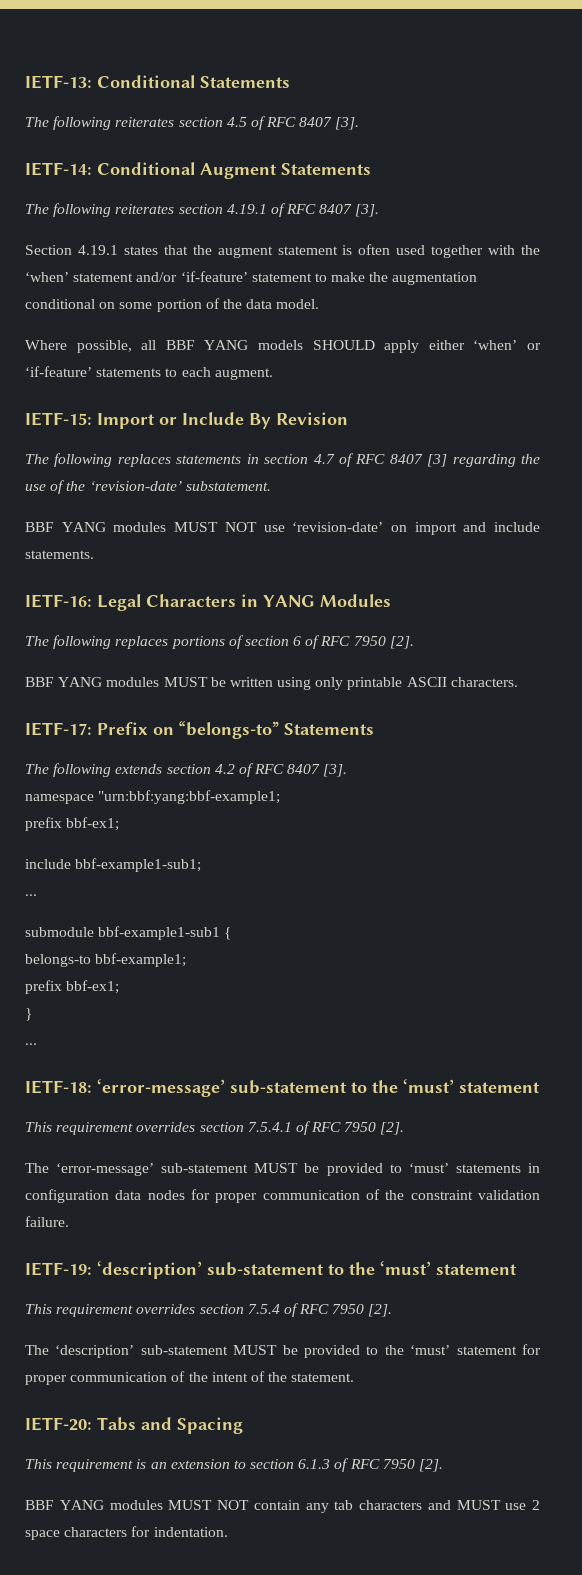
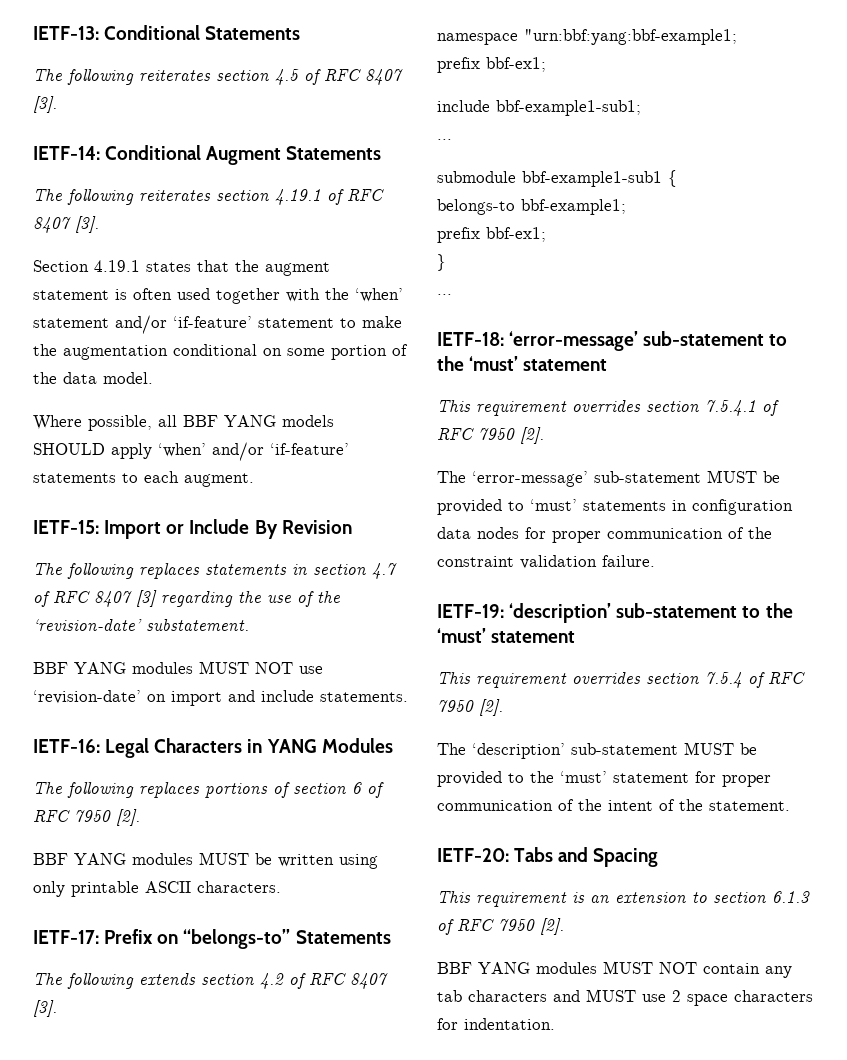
- Where possible, all BBF YANG models SHOULD apply either ‘when’ or ‘if-feature’ statements to each augment.
+ Where possible, all BBF YANG models SHOULD apply ‘when’ and/or ‘if-feature’ statements to each augment.

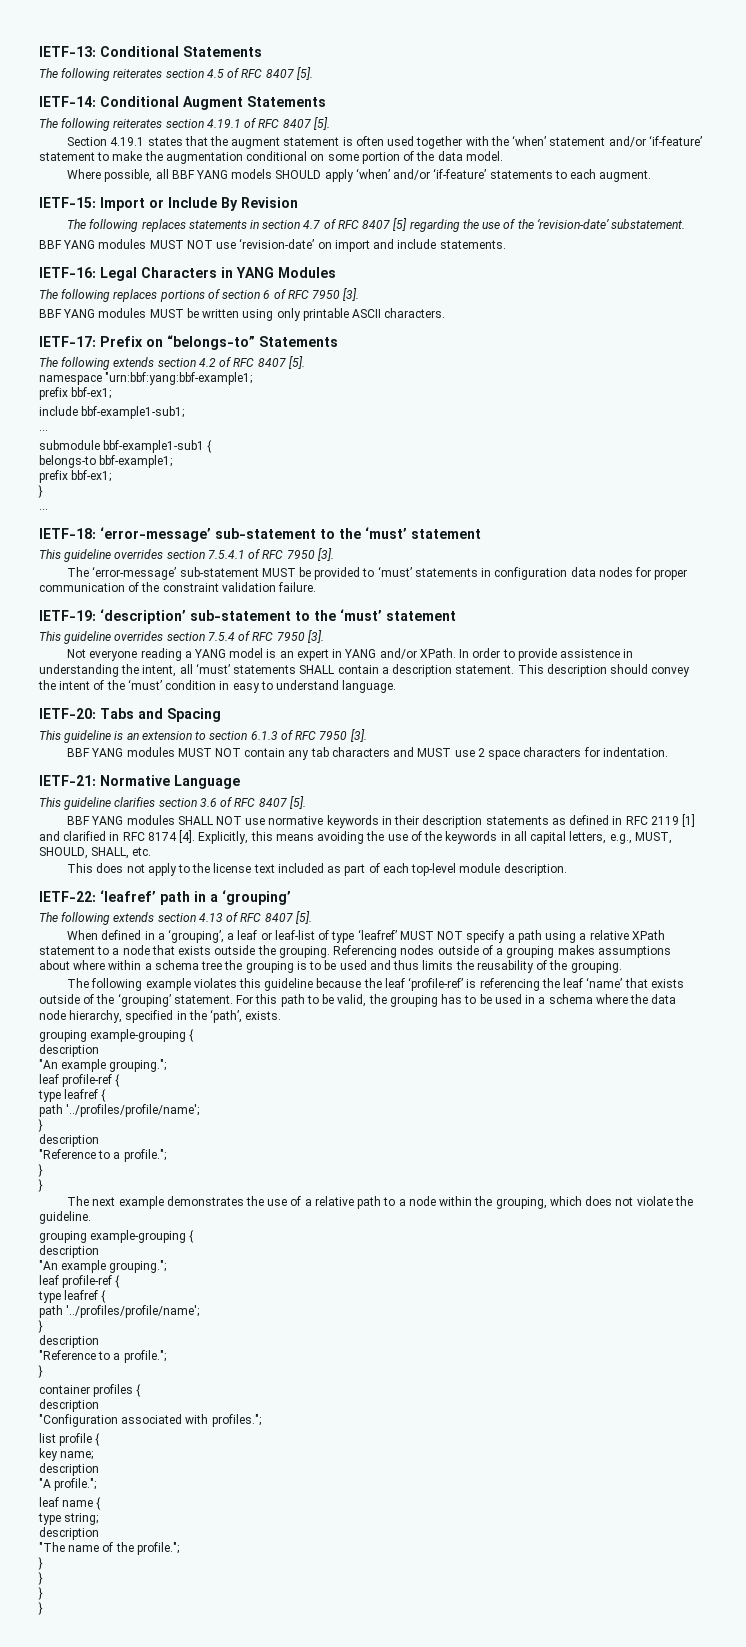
- The following reiterates section 4.5 of RFC 8407 [3].
+ The following reiterates section 4.5 of RFC 8407 [5].
- The following reiterates section 4.19.1 of RFC 8407 [3].
+ The following reiterates section 4.19.1 of RFC 8407 [5].
- The following replaces statements in section 4.7 of RFC 8407 [3] regarding the use of the ‘revision-date’ substatement.
+ The following replaces statements in section 4.7 of RFC 8407 [5] regarding the use of the ‘revision-date’ substatement.
- The following replaces portions of section 6 of RFC 7950 [2].
+ The following replaces portions of section 6 of RFC 7950 [3].
- The following extends section 4.2 of RFC 8407 [3].
+ The following extends section 4.2 of RFC 8407 [5].
- This requirement overrides section 7.5.4.1 of RFC 7950 [2].
+ This guideline overrides section 7.5.4.1 of RFC 7950 [3].
- This requirement overrides section 7.5.4 of RFC 7950 [2].
- The ‘description’ sub-statement MUST be provided to the ‘must’ statement for proper communication of the intent of the statement.
+ This guideline overrides section 7.5.4 of RFC 7950 [3].
+ Not everyone reading a YANG model is an expert in YANG and/or XPath. In order to provide assistence in understanding the intent, all ‘must’ statements SHALL contain a description statement. This description should convey the intent of the ‘must’ condition in easy to understand language.
- This requirement is an extension to section 6.1.3 of RFC 7950 [2].
+ This guideline is an extension to section 6.1.3 of RFC 7950 [3].
+ IETF-21: Normative Language
+ This guideline clarifies section 3.6 of RFC 8407 [5].
+ BBF YANG modules SHALL NOT use normative keywords in their description statements as defined in RFC 2119 [1] and clarified in RFC 8174 [4]. Explicitly, this means avoiding the use of the keywords in all capital letters, e.g., MUST, SHOULD, SHALL, etc.
+ This does not apply to the license text included as part of each top-level module description.
+ IETF-22: ‘leafref’ path in a ‘grouping’
+ The following extends section 4.13 of RFC 8407 [5].
+ When defined in a ‘grouping’, a leaf or leaf-list of type ‘leafref’ MUST NOT specify a path using a relative XPath statement to a node that exists outside the grouping. Referencing nodes outside of a grouping makes assumptions about where within a schema tree the grouping is to be used and thus limits the reusability of the grouping.
+ The following example violates this guideline because the leaf ‘profile-ref’ is referencing the leaf ‘name’ that exists outside of the ‘grouping’ statement. For this path to be valid, the grouping has to be used in a schema where the data node hierarchy, specified in the ‘path’, exists.
+ grouping example-grouping {
+ description
+ "An example grouping.";
+ leaf profile-ref {
+ type leafref {
+ path '../profiles/profile/name';
+ }
+ description
+ "Reference to a profile.";
+ }
+ }
+ The next example demonstrates the use of a relative path to a node within the grouping, which does not violate the guideline.
+ grouping example-grouping {
+ description
+ "An example grouping.";
+ leaf profile-ref {
+ type leafref {
+ path '../profiles/profile/name';
+ }
+ description
+ "Reference to a profile.";
+ }
+ container profiles {
+ description
+ "Configuration associated with profiles.";
+ list profile {
+ key name;
+ description
+ "A profile.";
+ leaf name {
+ type string;
+ description
+ "The name of the profile.";
+ }
+ }
+ }
+ }

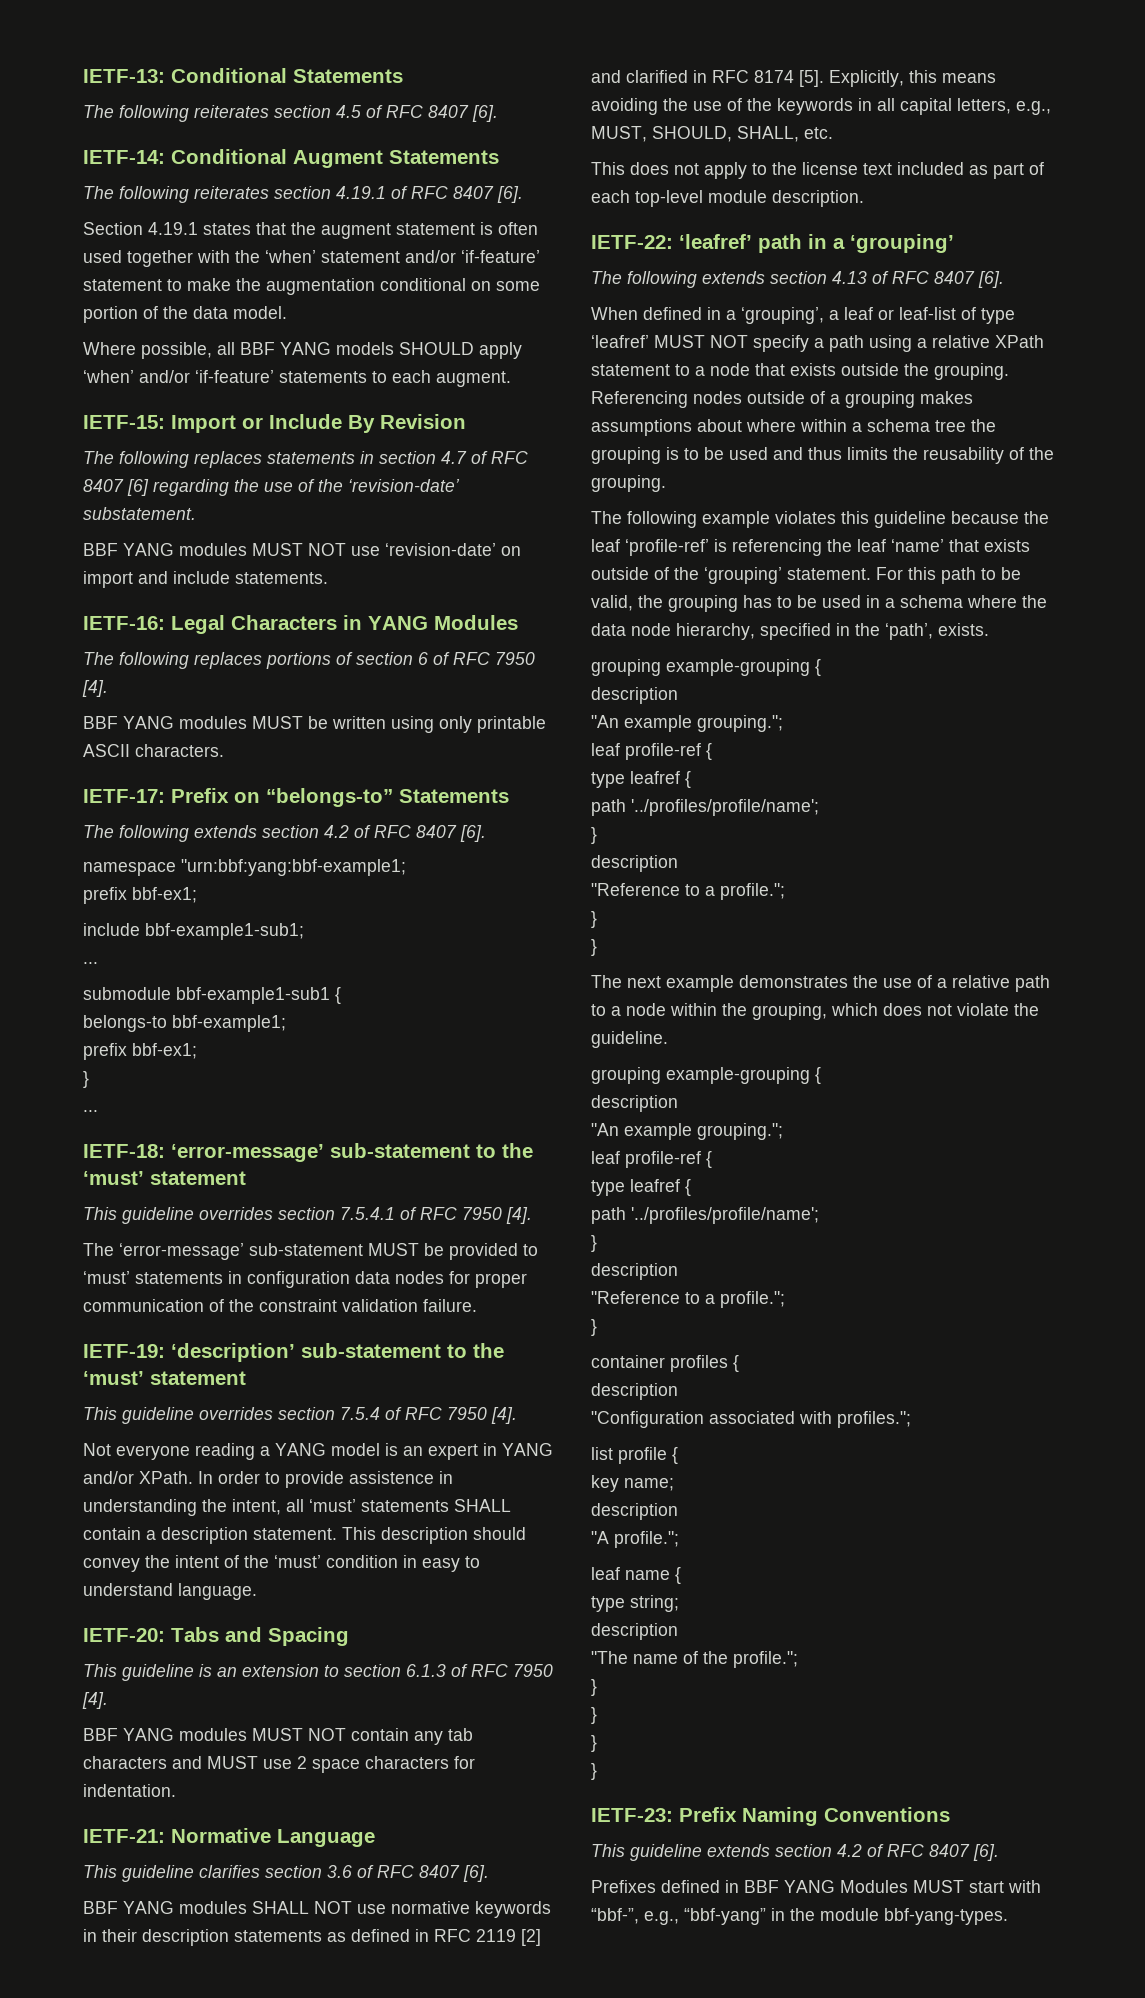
- The following reiterates section 4.5 of RFC 8407 [5].
+ The following reiterates section 4.5 of RFC 8407 [6].
- The following reiterates section 4.19.1 of RFC 8407 [5].
+ The following reiterates section 4.19.1 of RFC 8407 [6].
- The following replaces statements in section 4.7 of RFC 8407 [5] regarding the use of the ‘revision-date’ substatement.
+ The following replaces statements in section 4.7 of RFC 8407 [6] regarding the use of the ‘revision-date’ substatement.
- The following replaces portions of section 6 of RFC 7950 [3].
+ The following replaces portions of section 6 of RFC 7950 [4].
- The following extends section 4.2 of RFC 8407 [5].
+ The following extends section 4.2 of RFC 8407 [6].
- This guideline overrides section 7.5.4.1 of RFC 7950 [3].
+ This guideline overrides section 7.5.4.1 of RFC 7950 [4].
- This guideline overrides section 7.5.4 of RFC 7950 [3].
+ This guideline overrides section 7.5.4 of RFC 7950 [4].
- This guideline is an extension to section 6.1.3 of RFC 7950 [3].
+ This guideline is an extension to section 6.1.3 of RFC 7950 [4].
- This guideline clarifies section 3.6 of RFC 8407 [5].
+ This guideline clarifies section 3.6 of RFC 8407 [6].
- BBF YANG modules SHALL NOT use normative keywords in their description statements as defined in RFC 2119 [1] and clarified in RFC 8174 [4].
+ BBF YANG modules SHALL NOT use normative keywords in their description statements as defined in RFC 2119 [2] and clarified in RFC 8174 [5].
- The following extends section 4.13 of RFC 8407 [5].
+ The following extends section 4.13 of RFC 8407 [6].
+ IETF-23: Prefix Naming Conventions
+ This guideline extends section 4.2 of RFC 8407 [6].
+ Prefixes defined in BBF YANG Modules MUST start with “bbf-”, e.g., “bbf-yang” in the module bbf-yang-types.

